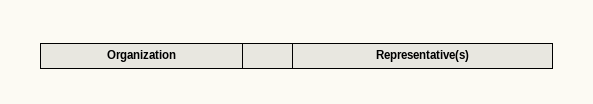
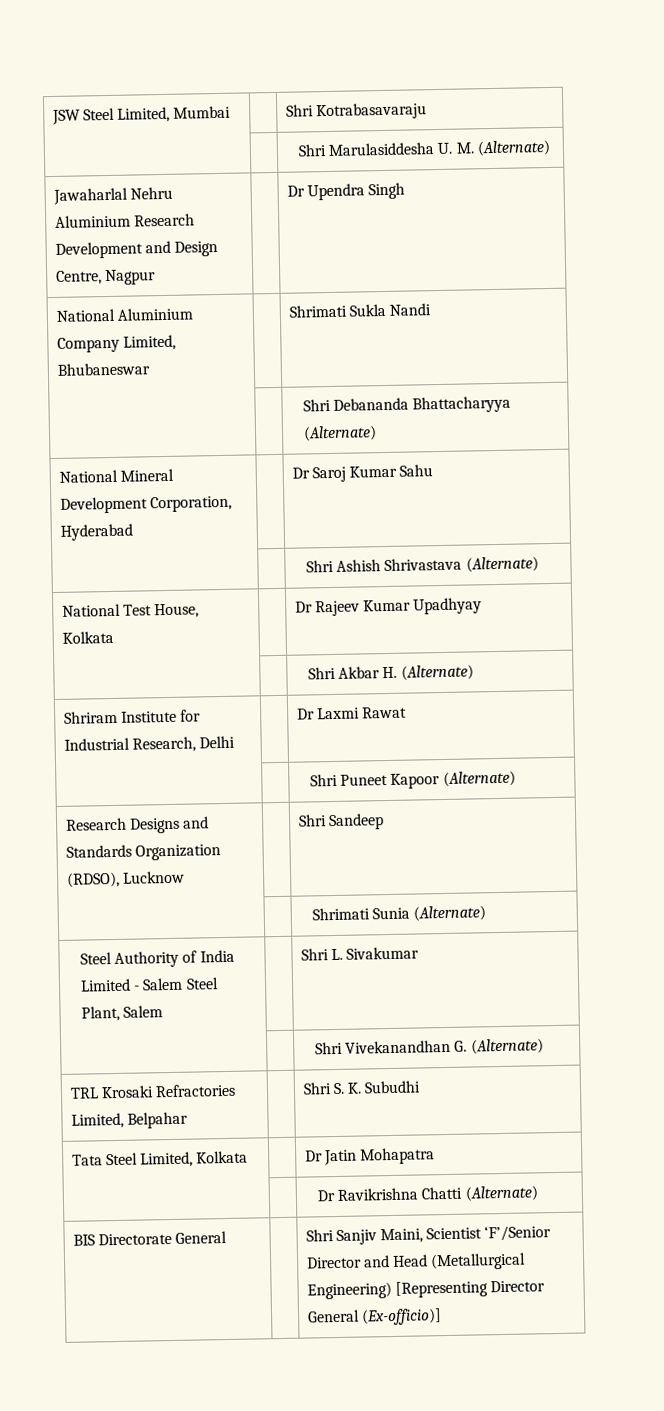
- Organization | | Representative(s)
+ JSW Steel Limited, Mumbai | | Shri Kotrabasavaraju
+ | | Shri Marulasiddesha U. M. (Alternate)
+ Jawaharlal Nehru Aluminium Research Development and Design Centre, Nagpur | | Dr Upendra Singh
+ National Aluminium Company Limited, Bhubaneswar | | Shrimati Sukla Nandi
+ | | Shri Debananda Bhattacharyya (Alternate)
+ National Mineral Development Corporation, Hyderabad | | Dr Saroj Kumar Sahu
+ | | Shri Ashish Shrivastava (Alternate)
+ National Test House, Kolkata | | Dr Rajeev Kumar Upadhyay
+ | | Shri Akbar H. (Alternate)
+ Shriram Institute for Industrial Research, Delhi | | Dr Laxmi Rawat
+ | | Shri Puneet Kapoor (Alternate)
+ Research Designs and Standards Organization (RDSO), Lucknow | | Shri Sandeep
+ | | Shrimati Sunia (Alternate)
+ Steel Authority of India Limited - Salem Steel Plant, Salem | | Shri L. Sivakumar
+ | | Shri Vivekanandhan G. (Alternate)
+ TRL Krosaki Refractories Limited, Belpahar | | Shri S. K. Subudhi
+ Tata Steel Limited, Kolkata | | Dr Jatin Mohapatra
+ | | Dr Ravikrishna Chatti (Alternate)
+ BIS Directorate General | | Shri Sanjiv Maini, Scientist ‘F’/Senior Director and Head (Metallurgical Engineering) [Representing Director General (Ex-officio)]

